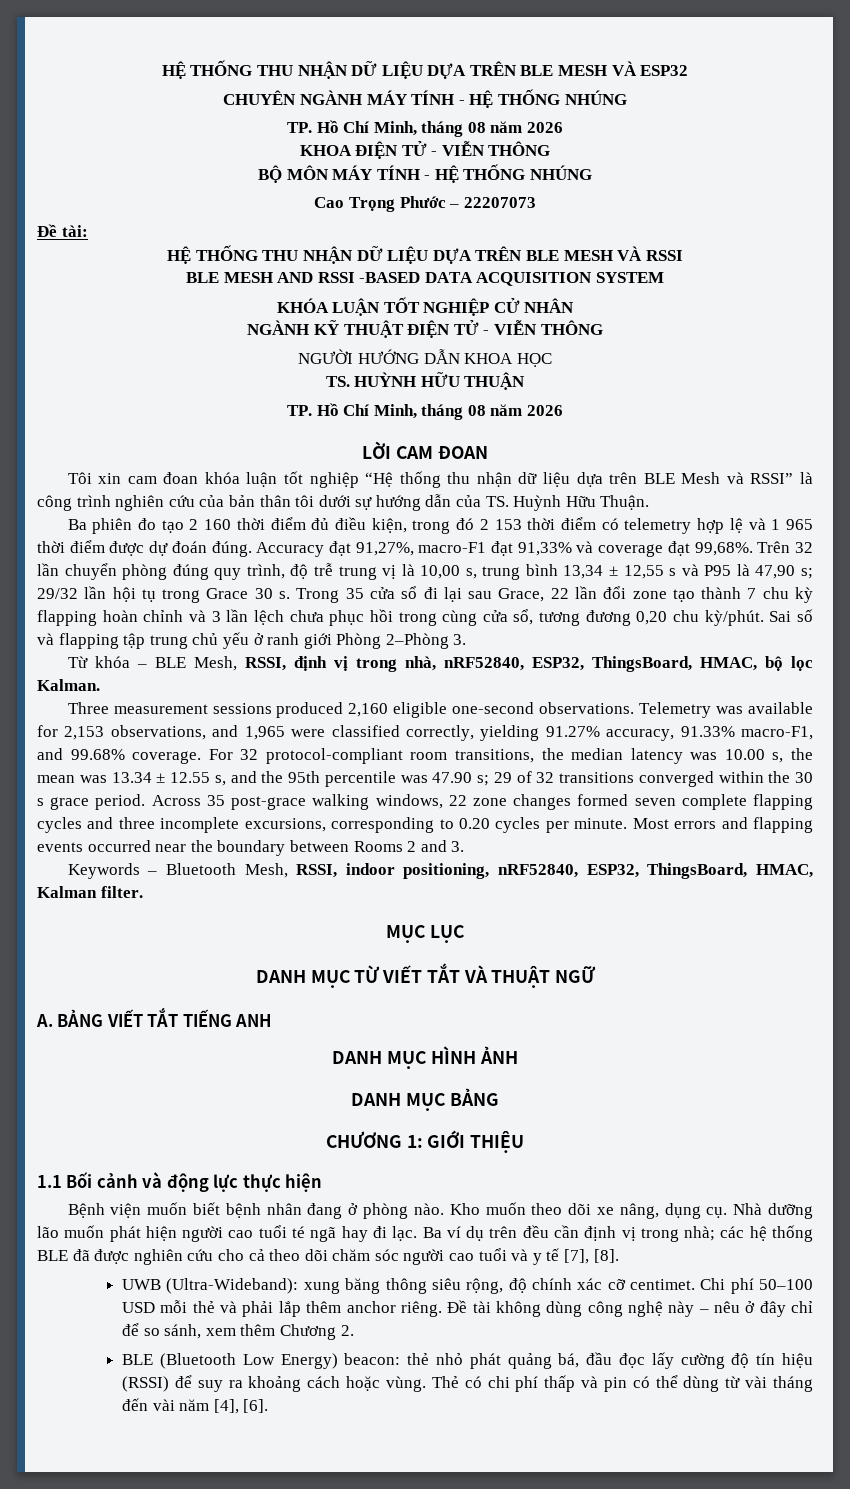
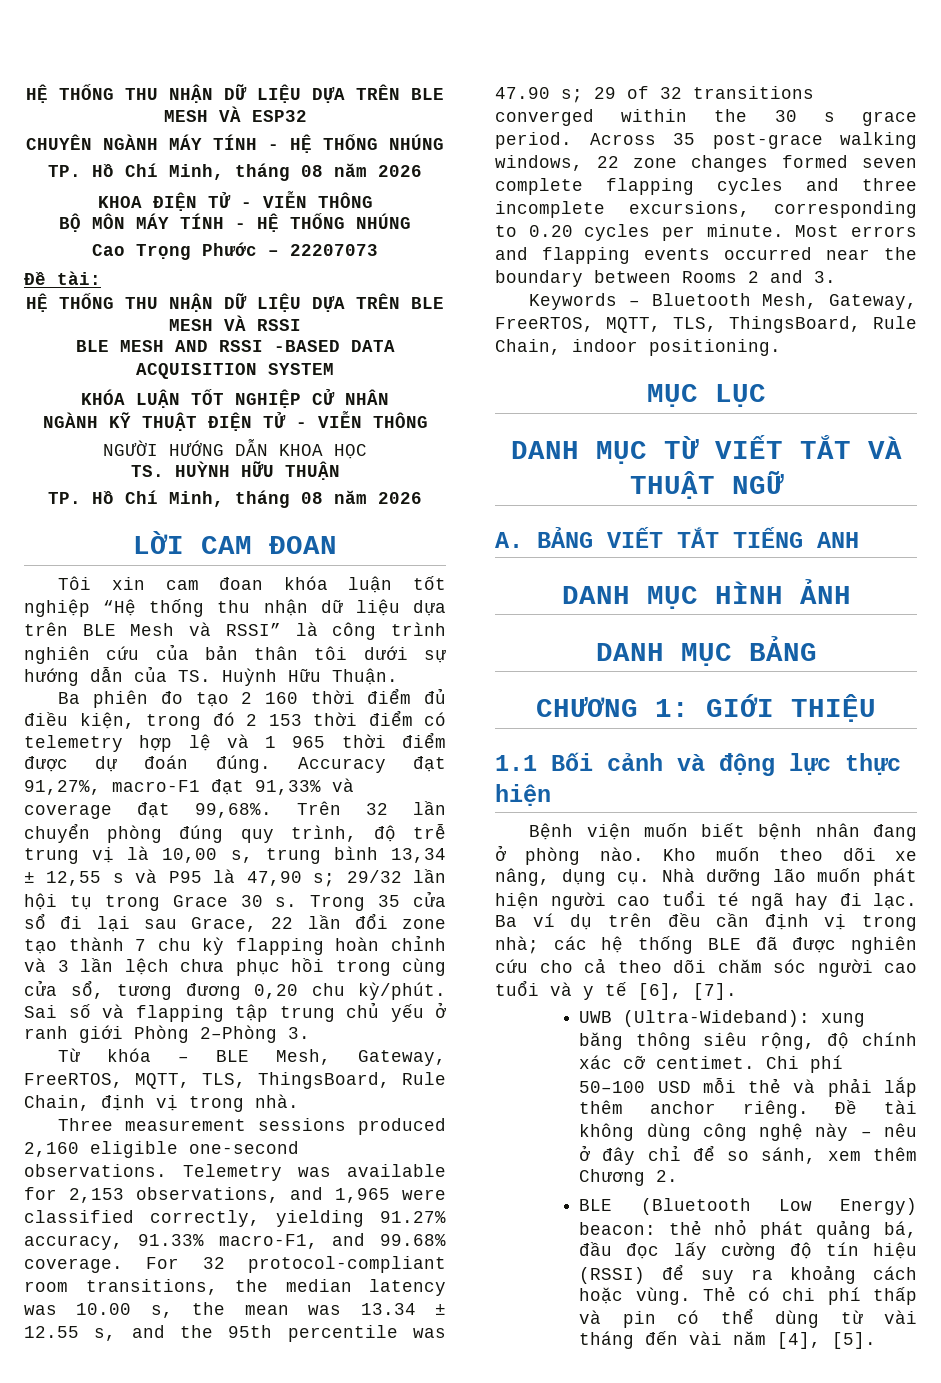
- Từ khóa – BLE Mesh, RSSI, định vị trong nhà, nRF52840, ESP32, ThingsBoard, HMAC, bộ lọc Kalman.
+ Từ khóa – BLE Mesh, Gateway, FreeRTOS, MQTT, TLS, ThingsBoard, Rule Chain, định vị trong nhà.
- Keywords – Bluetooth Mesh, RSSI, indoor positioning, nRF52840, ESP32, ThingsBoard, HMAC, Kalman filter.
+ Keywords – Bluetooth Mesh, Gateway, FreeRTOS, MQTT, TLS, ThingsBoard, Rule Chain, indoor positioning.
- Ba ví dụ trên đều cần định vị trong nhà; các hệ thống BLE đã được nghiên cứu cho cả theo dõi chăm sóc người cao tuổi và y tế [7], [8].
+ Ba ví dụ trên đều cần định vị trong nhà; các hệ thống BLE đã được nghiên cứu cho cả theo dõi chăm sóc người cao tuổi và y tế [6], [7].
- Thẻ có chi phí thấp và pin có thể dùng từ vài tháng đến vài năm [4], [6].
+ Thẻ có chi phí thấp và pin có thể dùng từ vài tháng đến vài năm [4], [5].

